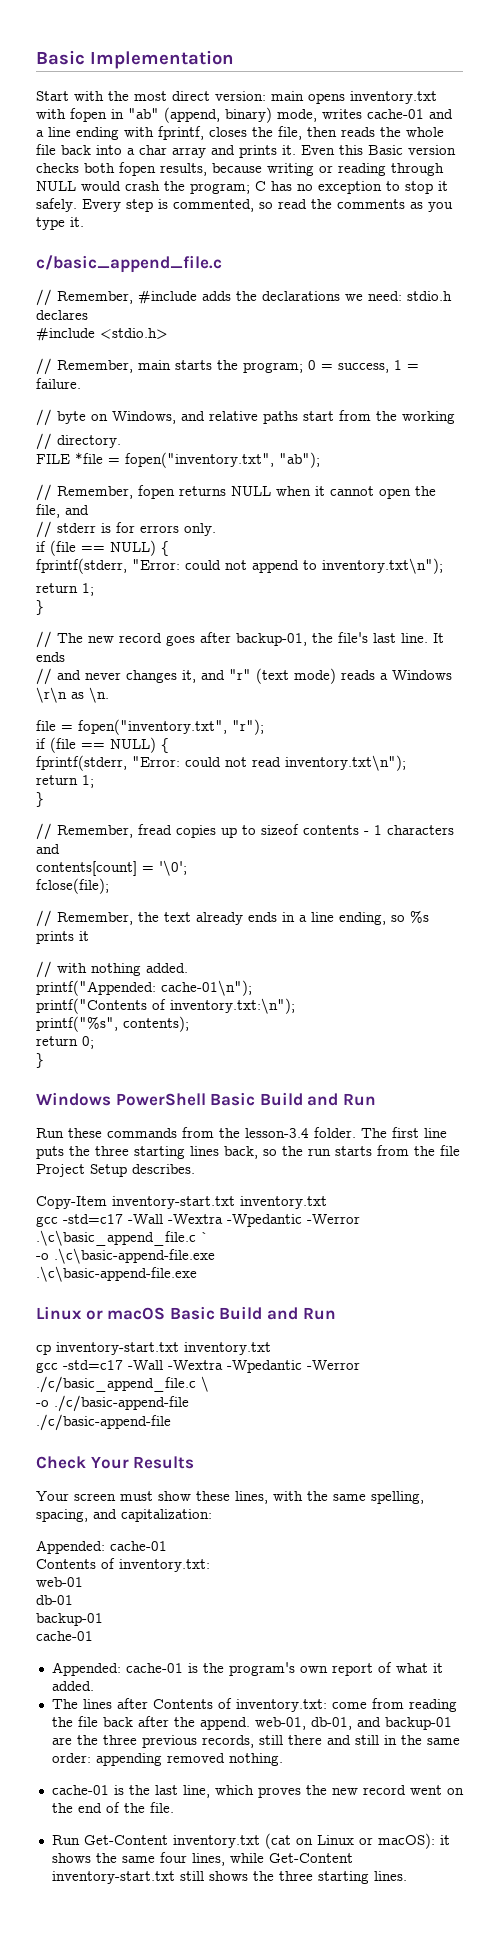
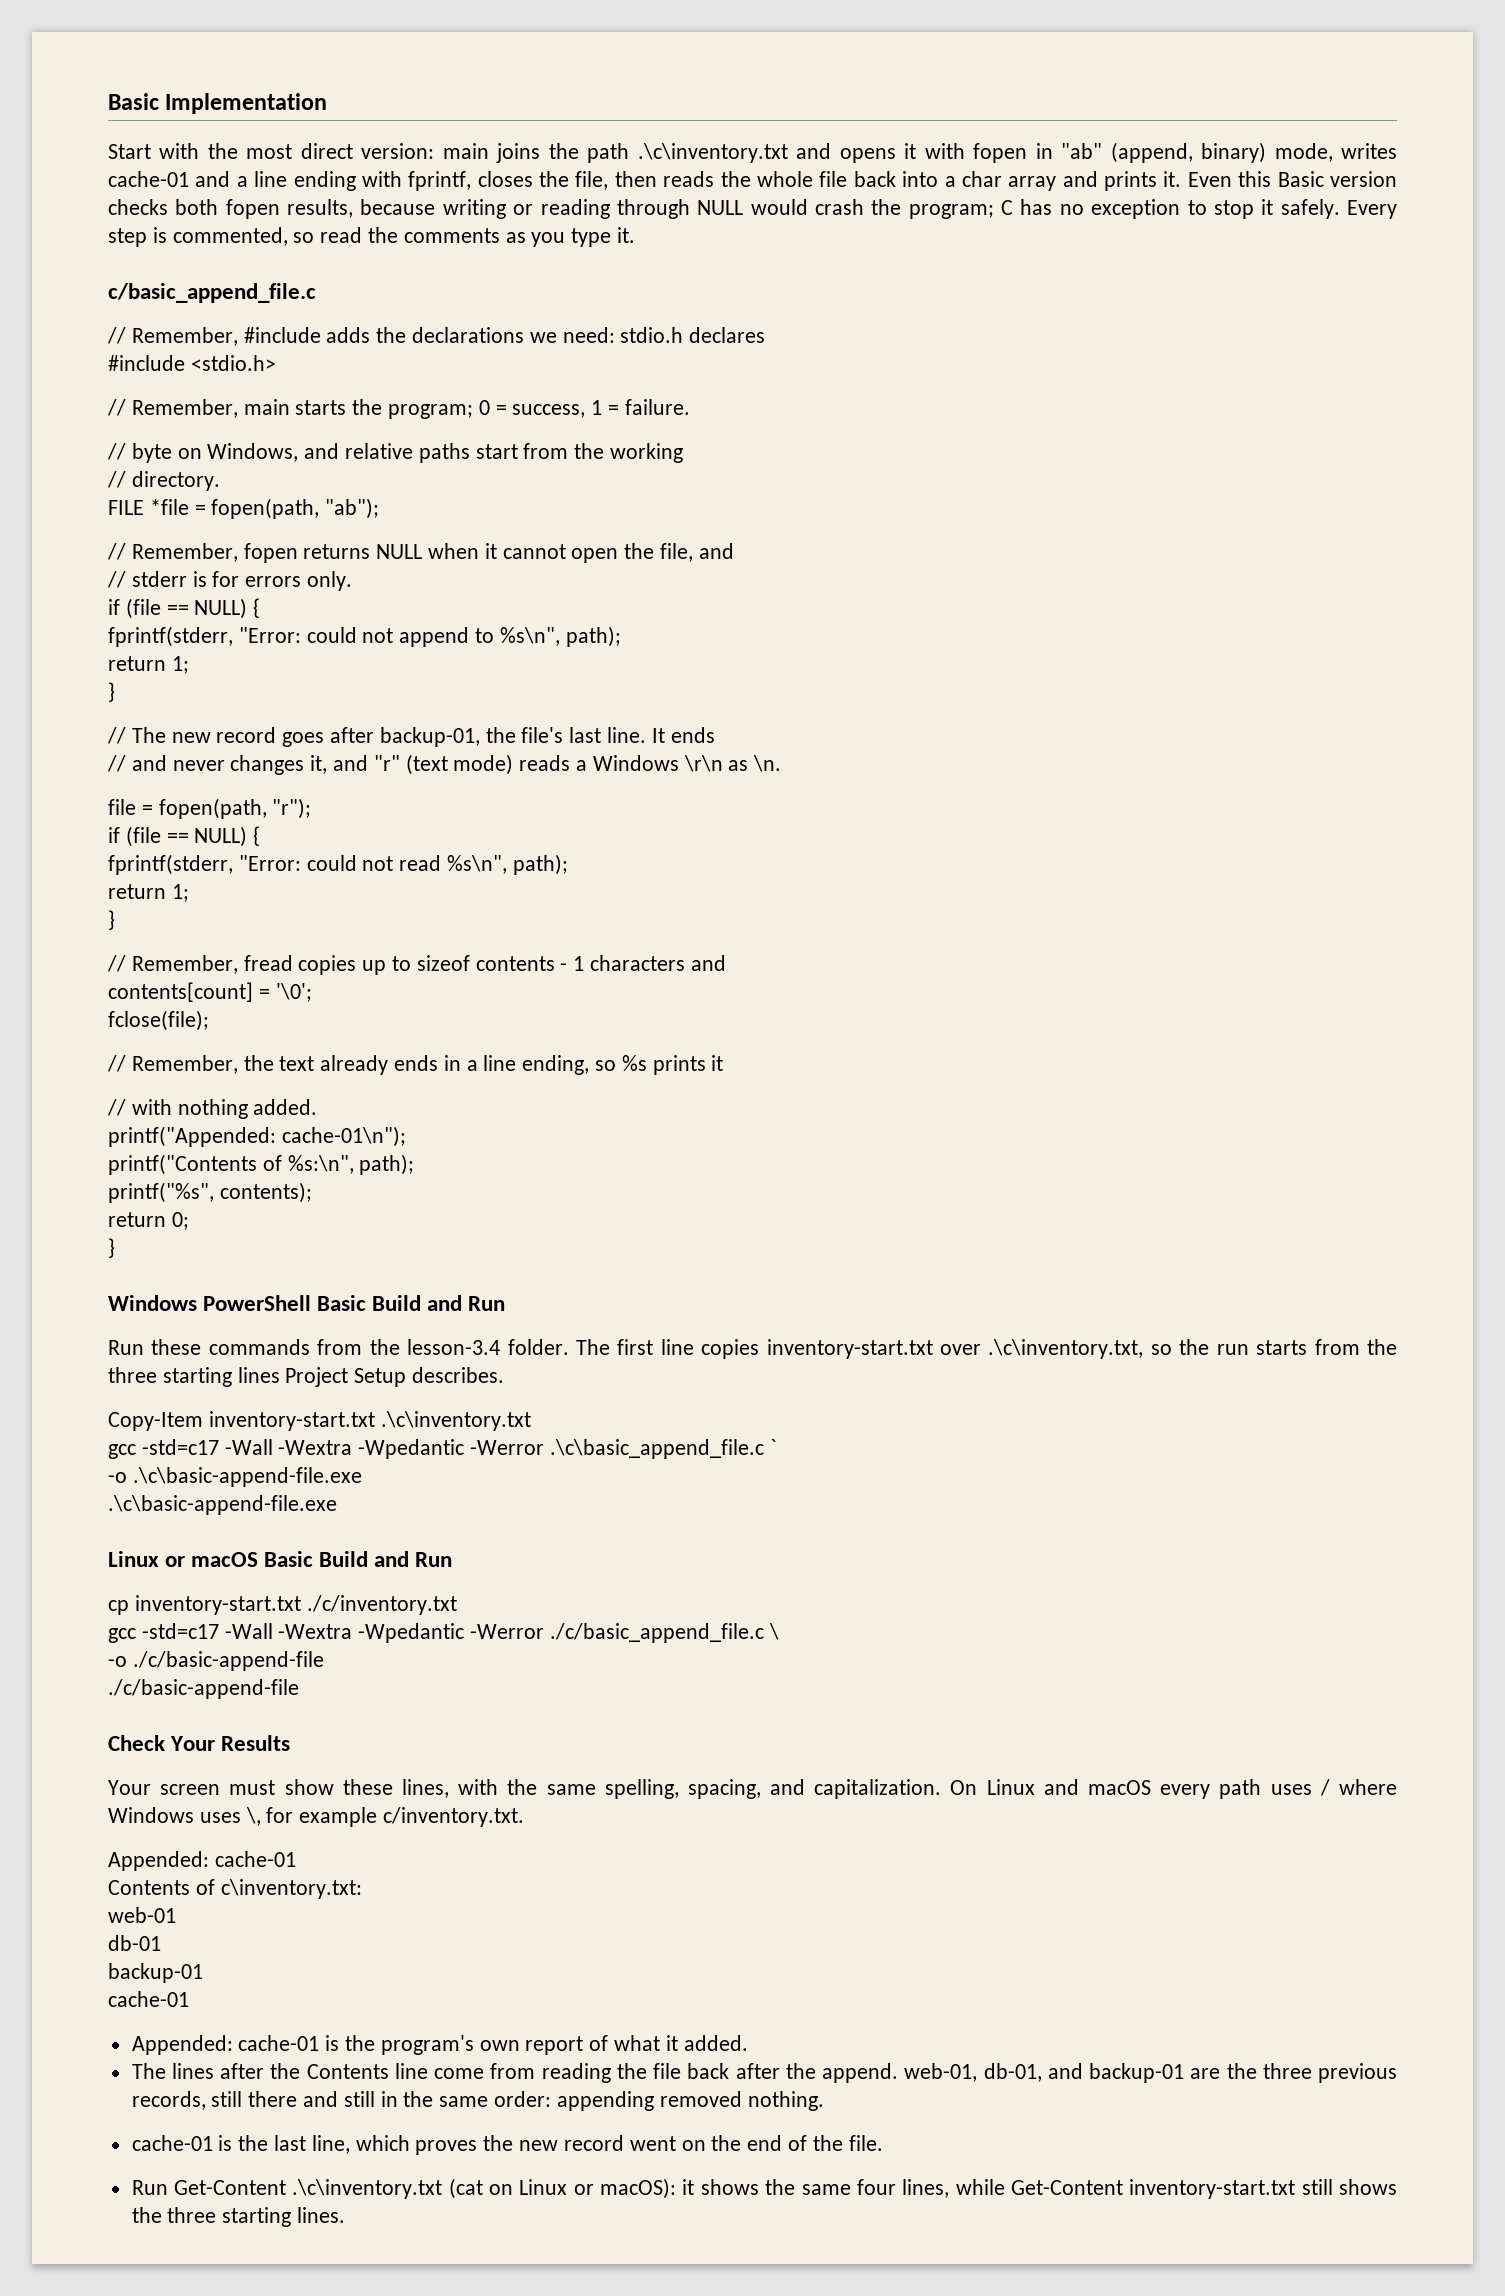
- Start with the most direct version: main opens inventory.txt with fopen in "ab" (append, binary) mode, writes cache-01 and a line ending with fprintf, closes the file, then reads the whole file back into a char array and prints it.
+ Start with the most direct version: main joins the path .\c\inventory.txt and opens it with fopen in "ab" (append, binary) mode, writes cache-01 and a line ending with fprintf, closes the file, then reads the whole file back into a char array and prints it.
- FILE *file = fopen("inventory.txt", "ab");
+ FILE *file = fopen(path, "ab");
- fprintf(stderr, "Error: could not append to inventory.txt\n");
+ fprintf(stderr, "Error: could not append to %s\n", path);
- file = fopen("inventory.txt", "r");
+ file = fopen(path, "r");
- fprintf(stderr, "Error: could not read inventory.txt\n");
+ fprintf(stderr, "Error: could not read %s\n", path);
- printf("Contents of inventory.txt:\n");
+ printf("Contents of %s:\n", path);
- The first line puts the three starting lines back, so the run starts from the file Project Setup describes.
+ The first line copies inventory-start.txt over .\c\inventory.txt, so the run starts from the three starting lines Project Setup describes.
- Copy-Item inventory-start.txt inventory.txt
+ Copy-Item inventory-start.txt .\c\inventory.txt
- cp inventory-start.txt inventory.txt
+ cp inventory-start.txt ./c/inventory.txt
- Your screen must show these lines, with the same spelling, spacing, and capitalization:
+ Your screen must show these lines, with the same spelling, spacing, and capitalization. On Linux and macOS every path uses / where Windows uses \, for example c/inventory.txt.
  Appended: cache-01
- Contents of inventory.txt:
+ Contents of c\inventory.txt:
- The lines after Contents of inventory.txt: come from reading the file back after the append. web-01, db-01, and backup-01 are the three previous records, still there and still in the same order: appending removed nothing.
+ The lines after the Contents line come from reading the file back after the append. web-01, db-01, and backup-01 are the three previous records, still there and still in the same order: appending removed nothing.
- Run Get-Content inventory.txt (cat on Linux or macOS): it shows the same four lines, while Get-Content inventory-start.txt still shows the three starting lines.
+ Run Get-Content .\c\inventory.txt (cat on Linux or macOS): it shows the same four lines, while Get-Content inventory-start.txt still shows the three starting lines.

